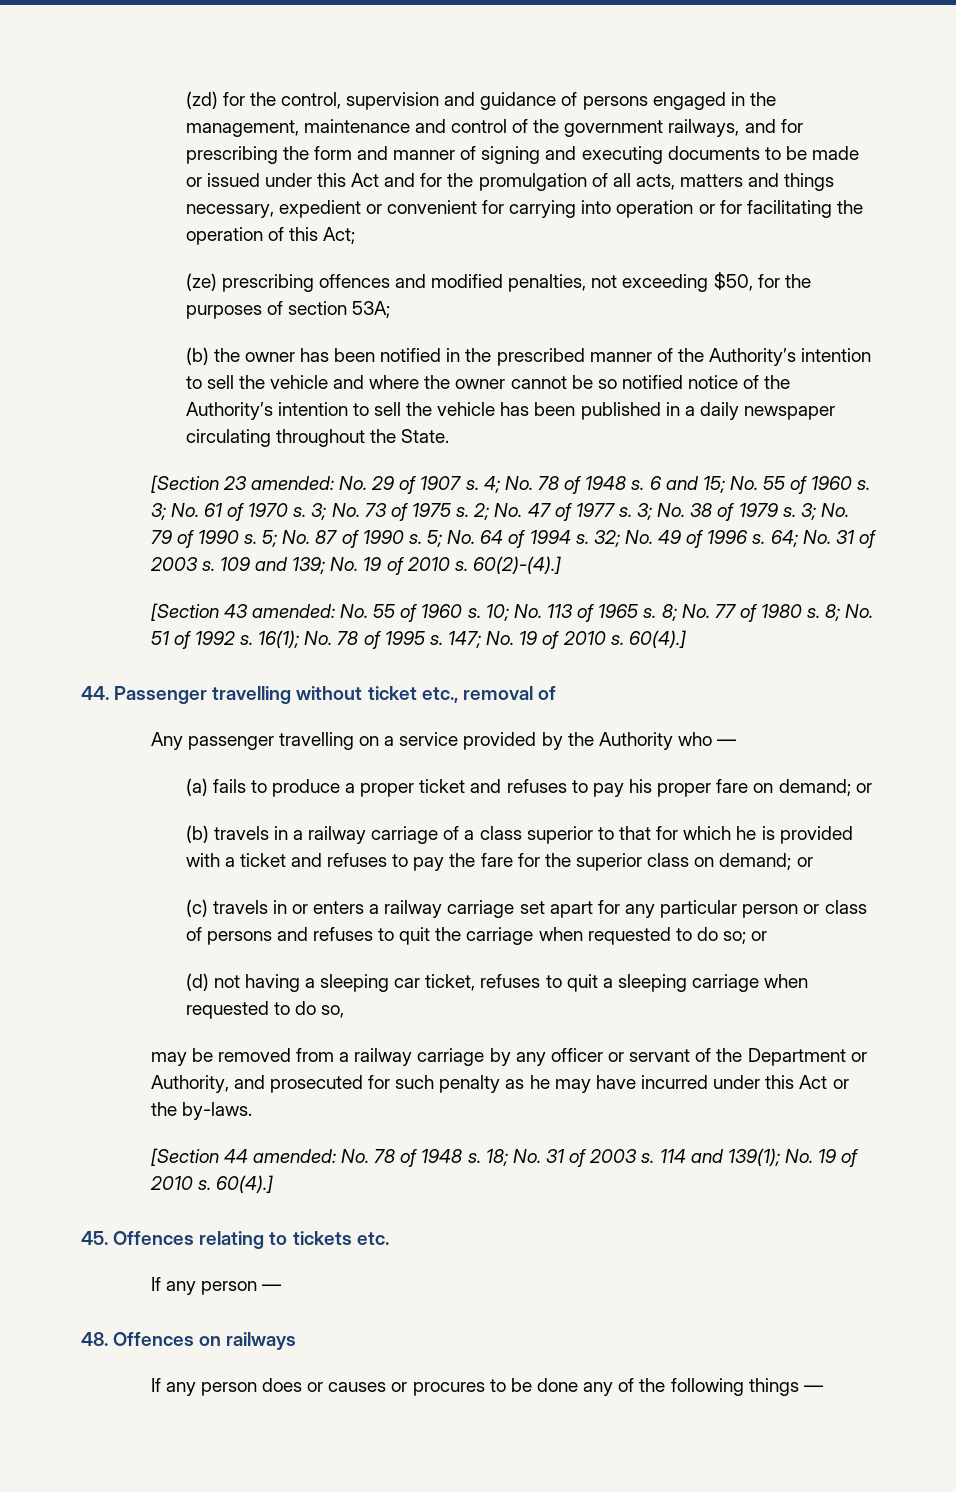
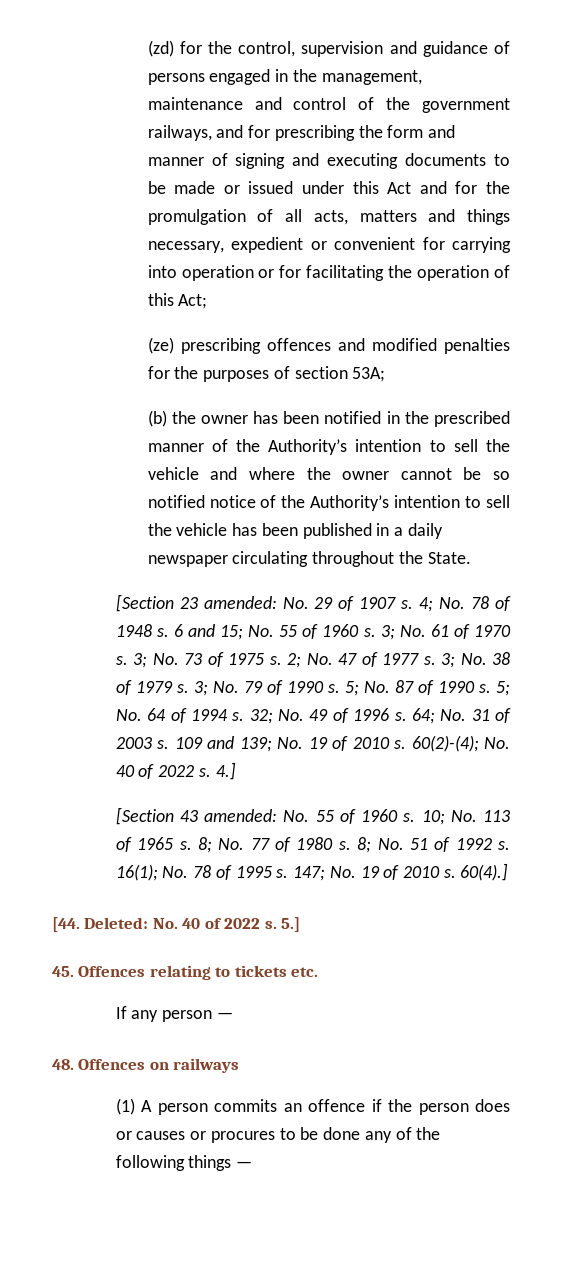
- (ze) prescribing offences and modified penalties, not exceeding $50, for the purposes of section 53A;
+ (ze) prescribing offences and modified penalties for the purposes of section 53A;
- 60(2)-(4).]
+ 60(2)-(4); No. 40 of 2022 s. 4.]
- 44. Passenger travelling without ticket etc., removal of
- Any passenger travelling on a service provided by the Authority who —
- (a) fails to produce a proper ticket and refuses to pay his proper fare on demand; or
- (b) travels in a railway carriage of a class superior to that for which he is provided with a ticket and refuses to pay the fare for the superior class on demand; or
- (c) travels in or enters a railway carriage set apart for any particular person or class of persons and refuses to quit the carriage when requested to do so; or
- (d) not having a sleeping car ticket, refuses to quit a sleeping carriage when requested to do so,
- may be removed from a railway carriage by any officer or servant of the Department or Authority, and prosecuted for such penalty as he may have incurred under this Act or the by-laws.
- [Section 44 amended: No. 78 of 1948 s. 18; No. 31 of 2003 s. 114 and 139(1); No. 19 of 2010 s. 60(4).]
+ [44. Deleted: No. 40 of 2022 s. 5.]
- If any person does or causes or procures to be done any of the following things —
+ (1) A person commits an offence if the person does or causes or procures to be done any of the following things —

